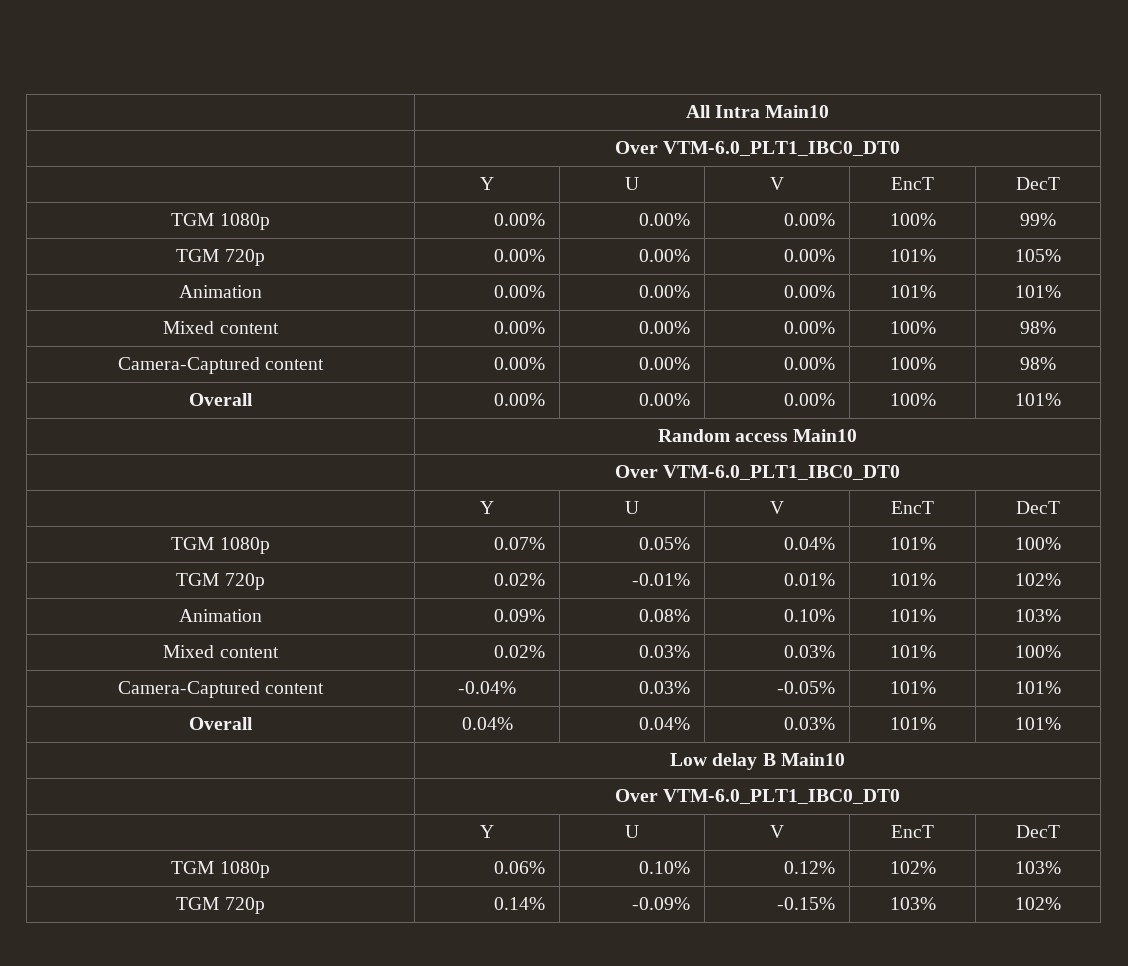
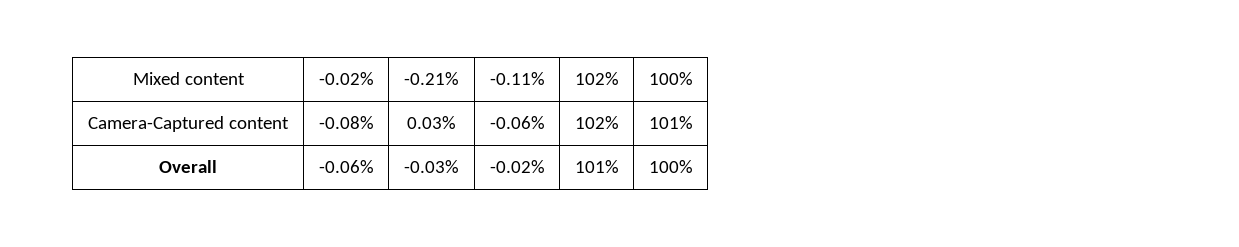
- | All Intra Main10
- | Over VTM-6.0_PLT1_IBC0_DT0
- | Y | U | V | EncT | DecT
- TGM 1080p | 0.00% | 0.00% | 0.00% | 100% | 99%
- TGM 720p | 0.00% | 0.00% | 0.00% | 101% | 105%
- Animation | 0.00% | 0.00% | 0.00% | 101% | 101%
- Mixed content | 0.00% | 0.00% | 0.00% | 100% | 98%
- Camera-Captured content | 0.00% | 0.00% | 0.00% | 100% | 98%
- Overall | 0.00% | 0.00% | 0.00% | 100% | 101%
- | Random access Main10
- | Over VTM-6.0_PLT1_IBC0_DT0
- | Y | U | V | EncT | DecT
- TGM 1080p | 0.07% | 0.05% | 0.04% | 101% | 100%
- TGM 720p | 0.02% | -0.01% | 0.01% | 101% | 102%
- Animation | 0.09% | 0.08% | 0.10% | 101% | 103%
- Mixed content | 0.02% | 0.03% | 0.03% | 101% | 100%
+ Mixed content | -0.02% | -0.21% | -0.11% | 102% | 100%
- Camera-Captured content | -0.04% | 0.03% | -0.05% | 101% | 101%
+ Camera-Captured content | -0.08% | 0.03% | -0.06% | 102% | 101%
- Overall | 0.04% | 0.04% | 0.03% | 101% | 101%
- | Low delay B Main10
- | Over VTM-6.0_PLT1_IBC0_DT0
- | Y | U | V | EncT | DecT
- TGM 1080p | 0.06% | 0.10% | 0.12% | 102% | 103%
- TGM 720p | 0.14% | -0.09% | -0.15% | 103% | 102%
+ Overall | -0.06% | -0.03% | -0.02% | 101% | 100%

